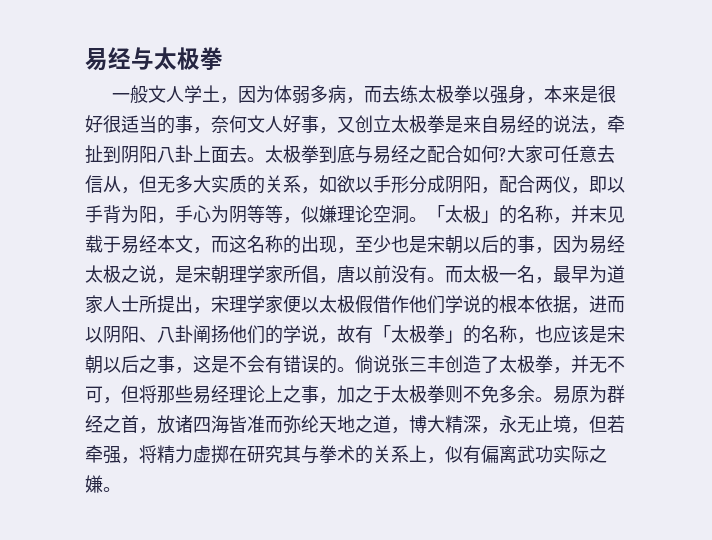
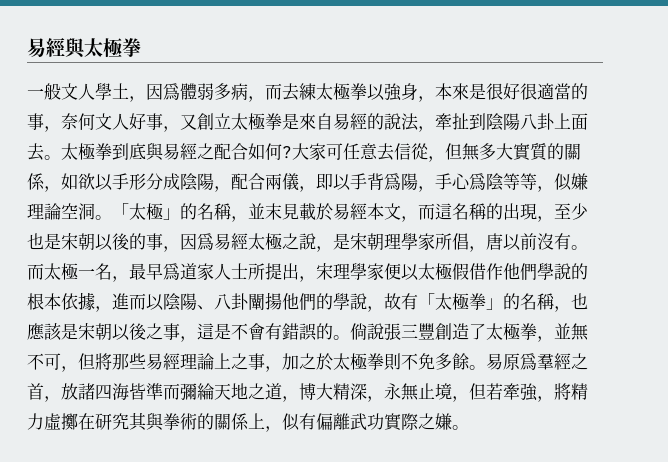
- 易经与太极拳
+ 易經與太極拳
- 一般文人学土，因为体弱多病，而去练太极拳以强身，本来是很好很适当的事，奈何文人好事，又创立太极拳是来自易经的说法，牵扯到阴阳八卦上面去。太极拳到底与易经之配合如何?
+ 一般文人學土，因爲體弱多病，而去練太極拳以強身，本來是很好很適當的事，奈何文人好事，又創立太極拳是來自易經的說法，牽扯到陰陽八卦上面去。太極拳到底與易經之配合如何?
- 大家可任意去信从，但无多大实质的关系，如欲以手形分成阴阳，配合两仪，即以手背为阳，手心为阴等等，似嫌理论空洞。
+ 大家可任意去信從，但無多大實質的關係，如欲以手形分成陰陽，配合兩儀，即以手背爲陽，手心爲陰等等，似嫌理論空洞。
- 「太极」的名称，并末见载于易经本文，而这名称的出现，至少也是宋朝以后的事，因为易经太极之说，是宋朝理学家所倡，唐以前没有。
+ 「太極」的名稱，並末見載於易經本文，而這名稱的出現，至少也是宋朝以後的事，因爲易經太極之說，是宋朝理學家所倡，唐以前沒有。
- 而太极一名，最早为道家人士所提出，宋理学家便以太极假借作他们学说的根本依据，进而以阴阳、八卦阐扬他们的学说，故有「太极拳」的名称，也应该是宋朝以后之事，这是不会有错误的。倘说张三丰创造了太极拳，并无不可，但将那些易经理论上之事，加之于太极拳则不免多余。易原为群经之首，放诸四海皆准而弥纶天地之道，博大精深，永无止境，但若牵强，将精力虚掷在研究其与拳术的关系上，似有偏离武功实际之嫌。
+ 而太極一名，最早爲道家人士所提出，宋理學家便以太極假借作他們學說的根本依據，進而以陰陽、八卦闡揚他們的學說，故有「太極拳」的名稱，也應該是宋朝以後之事，這是不會有錯誤的。倘說張三豐創造了太極拳，並無不可，但將那些易經理論上之事，加之於太極拳則不免多餘。易原爲羣經之首，放諸四海皆準而彌綸天地之道，博大精深，永無止境，但若牽強，將精力虛擲在研究其與拳術的關係上，似有偏離武功實際之嫌。

